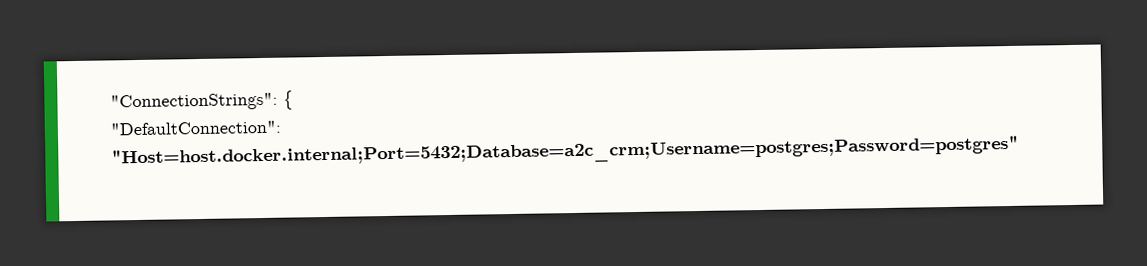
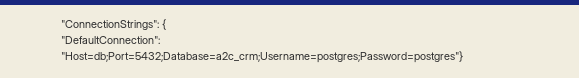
- "DefaultConnection": "Host=host.docker.internal;Port=5432;Database=a2c_crm;Username=postgres;Password=postgres"
+ "DefaultConnection": "Host=db;Port=5432;Database=a2c_crm;Username=postgres;Password=postgres"}

